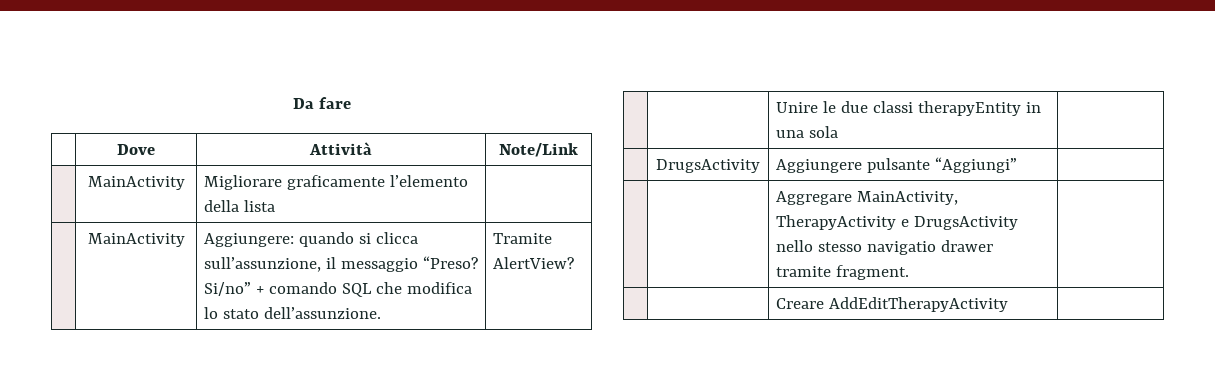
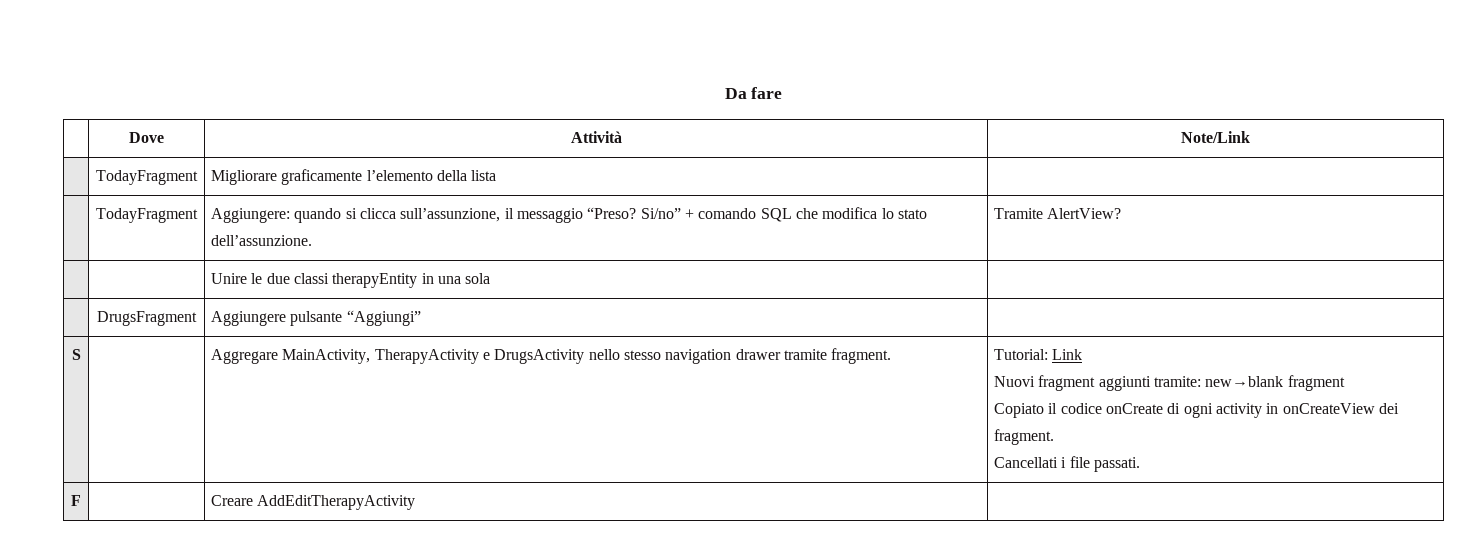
- | MainActivity | Migliorare graficamente l’elemento della lista |
+ | TodayFragment | Migliorare graficamente l’elemento della lista |
- | MainActivity | Aggiungere: quando si clicca sull’assunzione, il messaggio “Preso? Si/no” + comando SQL che modifica lo stato dell’assunzione. | Tramite AlertView?
+ | TodayFragment | Aggiungere: quando si clicca sull’assunzione, il messaggio “Preso? Si/no” + comando SQL che modifica lo stato dell’assunzione. | Tramite AlertView?
- | DrugsActivity | Aggiungere pulsante “Aggiungi” |
+ | DrugsFragment | Aggiungere pulsante “Aggiungi” |
- | | Aggregare MainActivity, TherapyActivity e DrugsActivity nello stesso navigatio drawer tramite fragment. |
- | | Creare AddEditTherapyActivity |
+ S | | Aggregare MainActivity, TherapyActivity e DrugsActivity nello stesso navigation drawer tramite fragment. | Tutorial: Link
+ Nuovi fragment aggiunti tramite: new→blank fragment
+ Copiato il codice onCreate di ogni activity in onCreateView dei fragment.
+ Cancellati i file passati.
+ F | | Creare AddEditTherapyActivity |

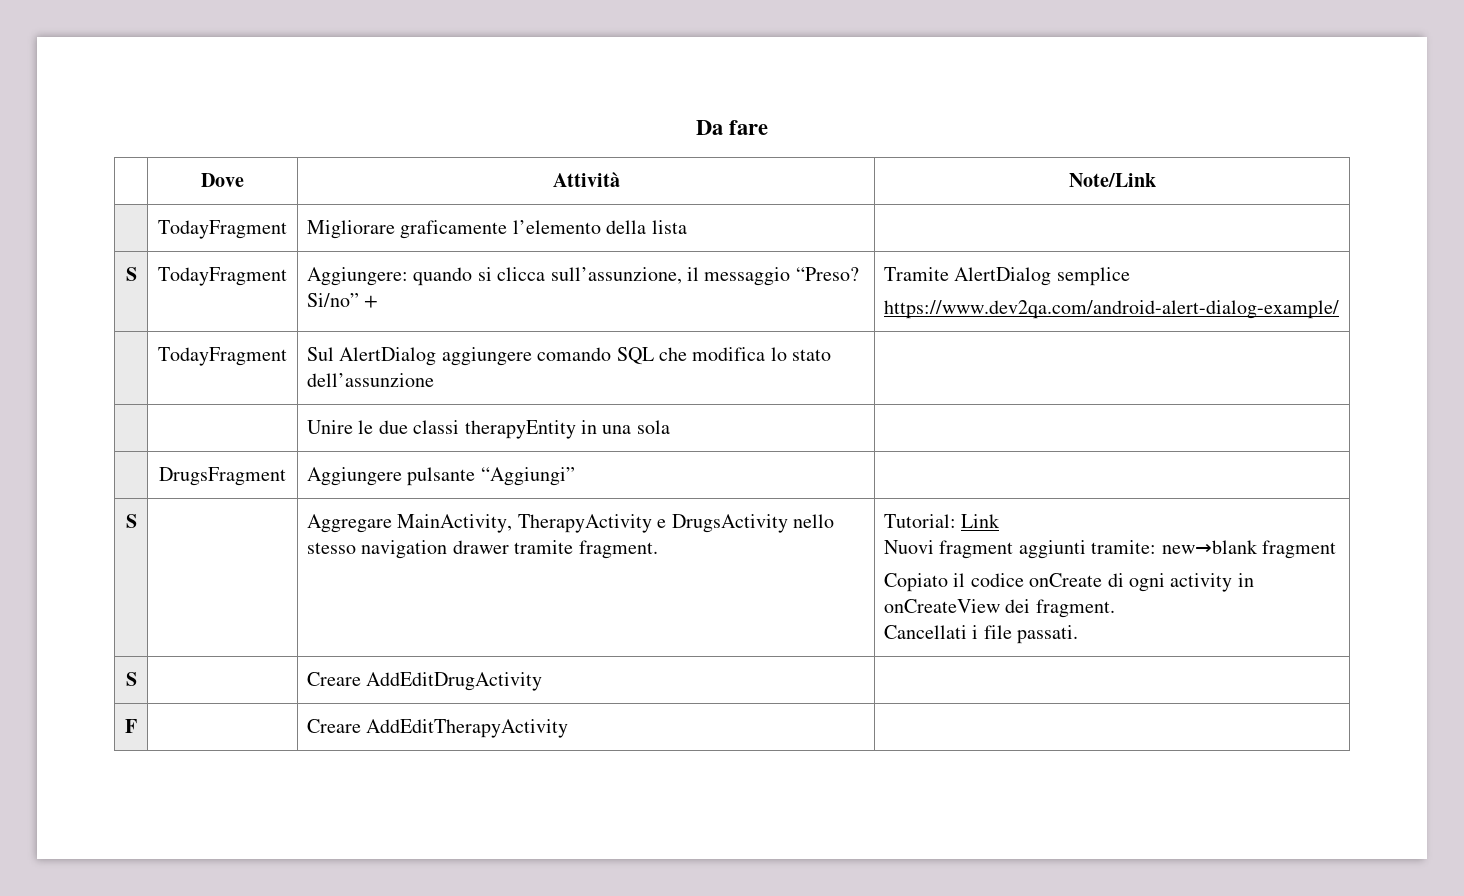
- | TodayFragment | Aggiungere: quando si clicca sull’assunzione, il messaggio “Preso? Si/no” + comando SQL che modifica lo stato dell’assunzione. | Tramite AlertView?
+ S | TodayFragment | Aggiungere: quando si clicca sull’assunzione, il messaggio “Preso? Si/no” + | Tramite AlertDialog semplice
+ https://www.dev2qa.com/android-alert-dialog-example/
+ | TodayFragment | Sul AlertDialog aggiungere comando SQL che modifica lo stato dell’assunzione |
+ S | | Creare AddEditDrugActivity |

